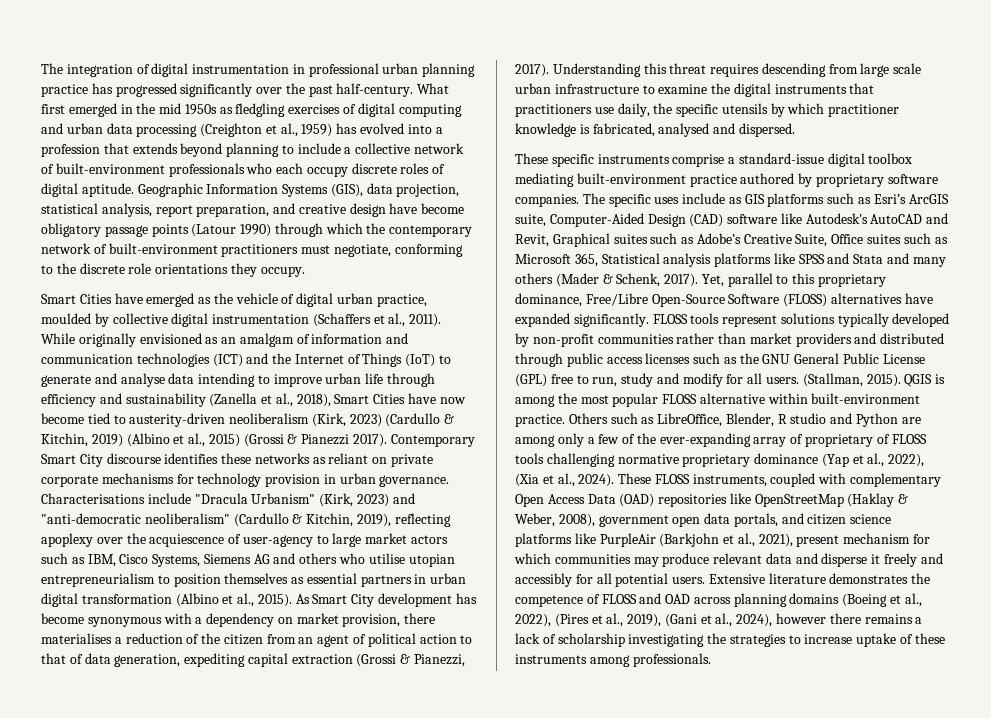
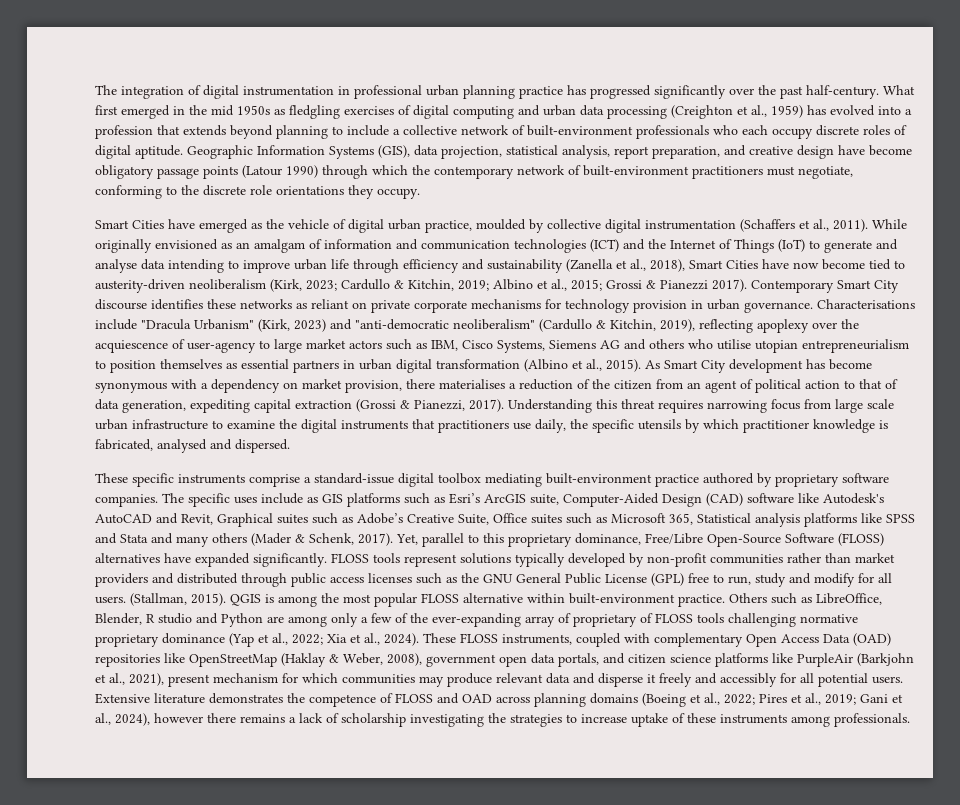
- While originally envisioned as an amalgam of information and communication technologies (ICT) and the Internet of Things (IoT) to generate and analyse data intending to improve urban life through efficiency and sustainability (Zanella et al., 2018), Smart Cities have now become tied to austerity-driven neoliberalism (Kirk, 2023) (Cardullo & Kitchin, 2019) (Albino et al., 2015) (Grossi & Pianezzi 2017).
+ While originally envisioned as an amalgam of information and communication technologies (ICT) and the Internet of Things (IoT) to generate and analyse data intending to improve urban life through efficiency and sustainability (Zanella et al., 2018), Smart Cities have now become tied to austerity-driven neoliberalism (Kirk, 2023; Cardullo & Kitchin, 2019; Albino et al., 2015; Grossi & Pianezzi 2017).
- Understanding this threat requires descending from large scale urban infrastructure to examine the digital instruments that practitioners use daily, the specific utensils by which practitioner knowledge is fabricated, analysed and dispersed.
+ Understanding this threat requires narrowing focus from large scale urban infrastructure to examine the digital instruments that practitioners use daily, the specific utensils by which practitioner knowledge is fabricated, analysed and dispersed.
- Others such as LibreOffice, Blender, R studio and Python are among only a few of the ever-expanding array of proprietary of FLOSS tools challenging normative proprietary dominance (Yap et al., 2022), (Xia et al., 2024).
+ Others such as LibreOffice, Blender, R studio and Python are among only a few of the ever-expanding array of proprietary of FLOSS tools challenging normative proprietary dominance (Yap et al., 2022; Xia et al., 2024).
- Extensive literature demonstrates the competence of FLOSS and OAD across planning domains (Boeing et al., 2022), (Pires et al., 2019), (Gani et al., 2024), however there remains a lack of scholarship investigating the strategies to increase uptake of these instruments among professionals.
+ Extensive literature demonstrates the competence of FLOSS and OAD across planning domains (Boeing et al., 2022; Pires et al., 2019; Gani et al., 2024), however there remains a lack of scholarship investigating the strategies to increase uptake of these instruments among professionals.

